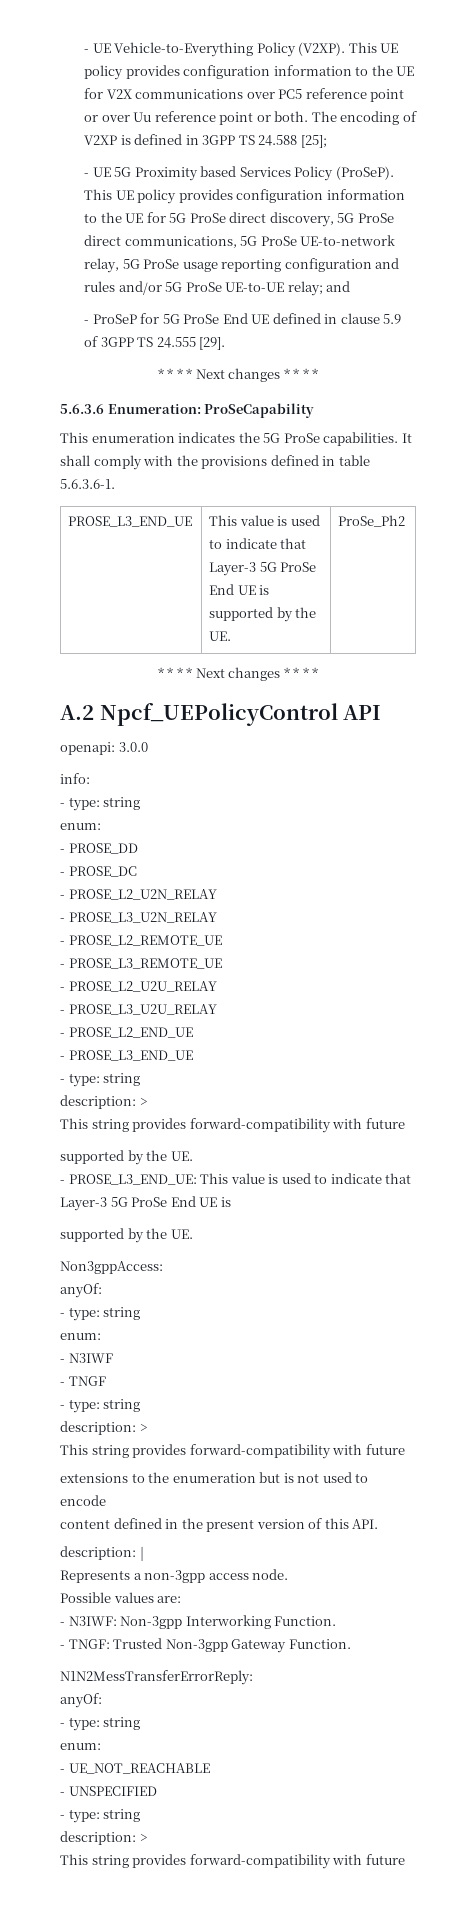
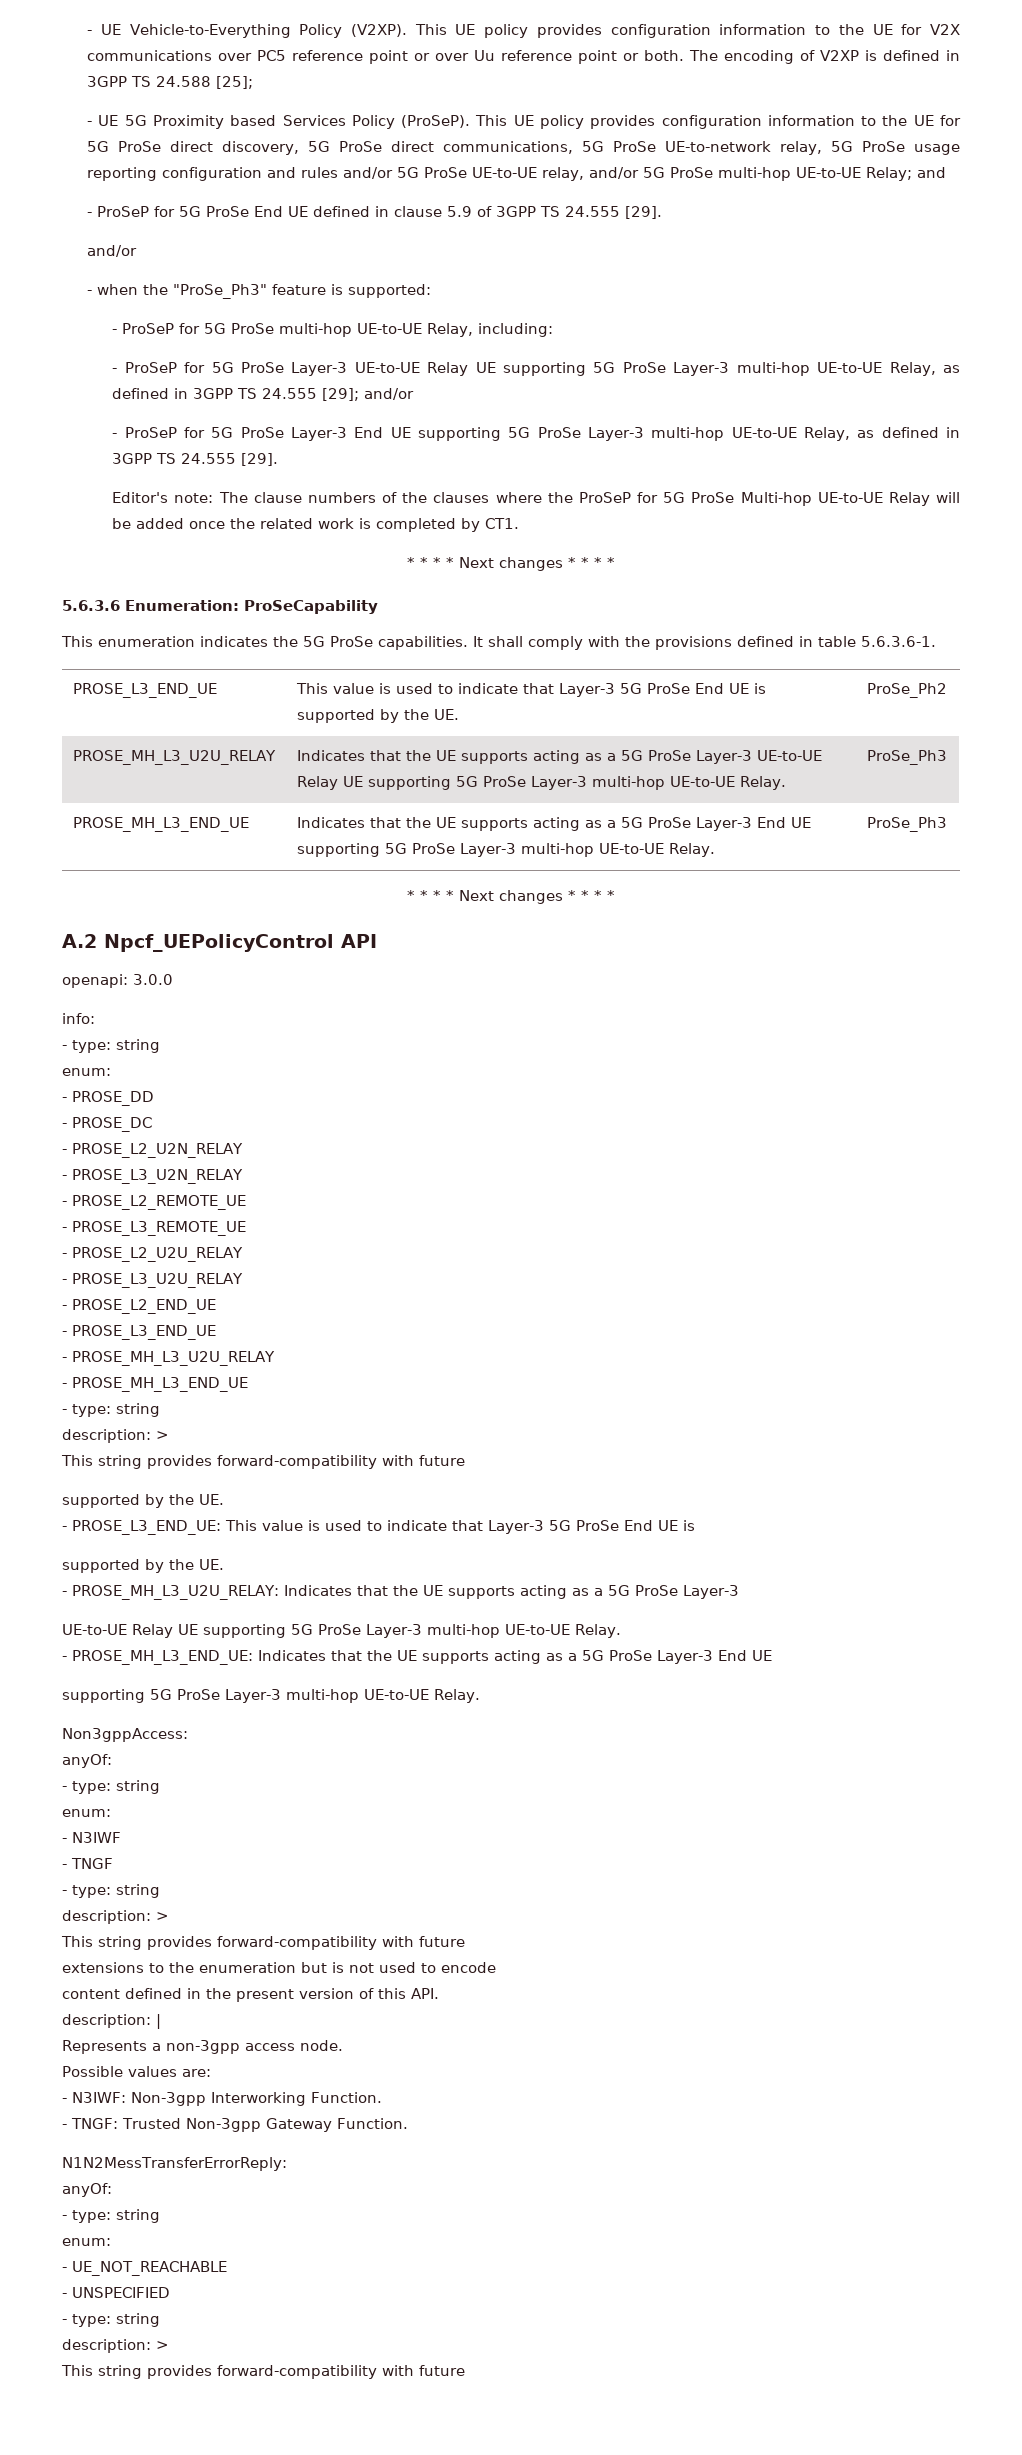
- This UE policy provides configuration information to the UE for 5G ProSe direct discovery, 5G ProSe direct communications, 5G ProSe UE-to-network relay, 5G ProSe usage reporting configuration and rules and/or 5G ProSe UE-to-UE relay; and
+ This UE policy provides configuration information to the UE for 5G ProSe direct discovery, 5G ProSe direct communications, 5G ProSe UE-to-network relay, 5G ProSe usage reporting configuration and rules and/or 5G ProSe UE-to-UE relay, and/or 5G ProSe multi-hop UE-to-UE Relay; and
  - ProSeP for 5G ProSe End UE defined in clause 5.9 of 3GPP TS 24.555 [29].
+ and/or
+ - when the "ProSe_Ph3" feature is supported:
+ - ProSeP for 5G ProSe multi-hop UE-to-UE Relay, including:
+ - ProSeP for 5G ProSe Layer-3 UE-to-UE Relay UE supporting 5G ProSe Layer-3 multi-hop UE-to-UE Relay, as defined in 3GPP TS 24.555 [29]; and/or
+ - ProSeP for 5G ProSe Layer-3 End UE supporting 5G ProSe Layer-3 multi-hop UE-to-UE Relay, as defined in 3GPP TS 24.555 [29].
+ Editor's note: The clause numbers of the clauses where the ProSeP for 5G ProSe Multi-hop UE-to-UE Relay will be added once the related work is completed by CT1.
+ PROSE_MH_L3_U2U_RELAY | Indicates that the UE supports acting as a 5G ProSe Layer-3 UE-to-UE Relay UE supporting 5G ProSe Layer-3 multi-hop UE-to-UE Relay. | ProSe_Ph3
+ PROSE_MH_L3_END_UE | Indicates that the UE supports acting as a 5G ProSe Layer-3 End UE supporting 5G ProSe Layer-3 multi-hop UE-to-UE Relay. | ProSe_Ph3
+ - PROSE_MH_L3_U2U_RELAY
+ - PROSE_MH_L3_END_UE
+ - PROSE_MH_L3_U2U_RELAY: Indicates that the UE supports acting as a 5G ProSe Layer-3
+ UE-to-UE Relay UE supporting 5G ProSe Layer-3 multi-hop UE-to-UE Relay.
+ - PROSE_MH_L3_END_UE: Indicates that the UE supports acting as a 5G ProSe Layer-3 End UE
+ supporting 5G ProSe Layer-3 multi-hop UE-to-UE Relay.

